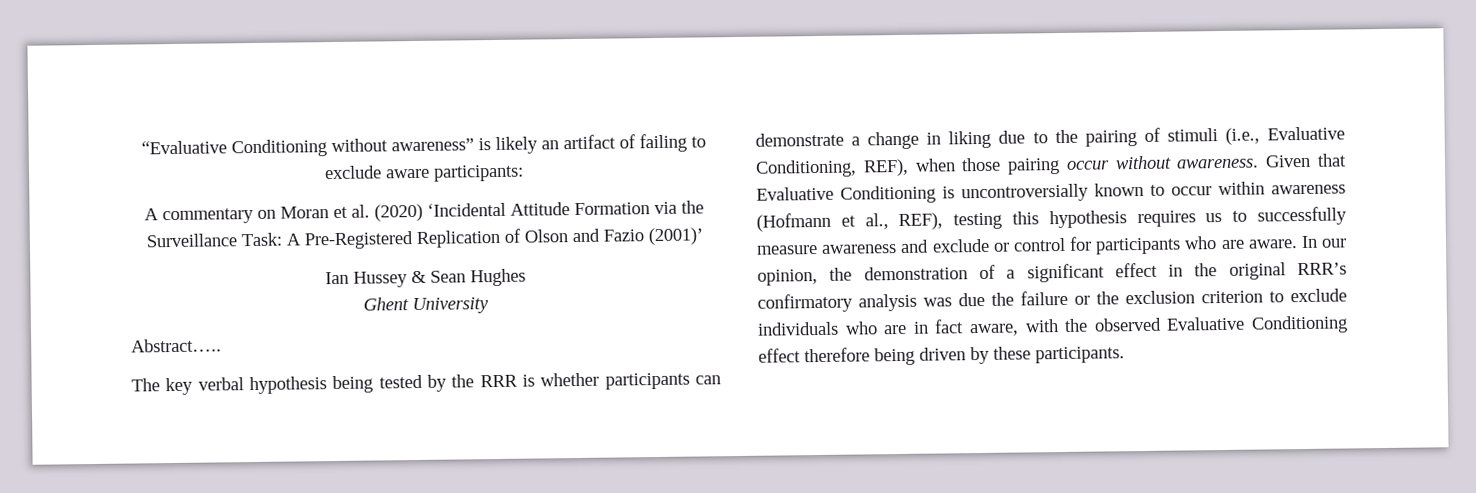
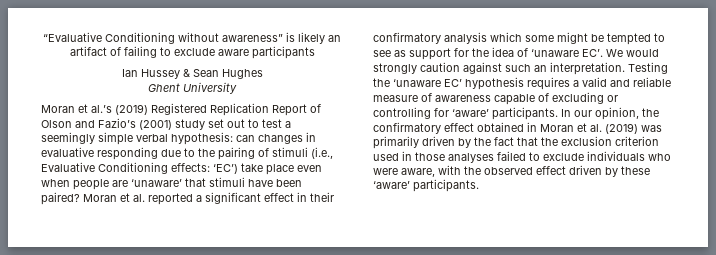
- “Evaluative Conditioning without awareness” is likely an artifact of failing to exclude aware participants:
- A commentary on Moran et al. (2020) ‘Incidental Attitude Formation via the Surveillance Task: A Pre-Registered Replication of Olson and Fazio (2001)’
+ “Evaluative Conditioning without awareness” is likely an artifact of failing to exclude aware participants
- Abstract…..
- The key verbal hypothesis being tested by the RRR is whether participants can demonstrate a change in liking due to the pairing of stimuli (i.e., Evaluative Conditioning, REF), when those pairing occur without awareness. Given that Evaluative Conditioning is uncontroversially known to occur within awareness (Hofmann et al., REF), testing this hypothesis requires us to successfully measure awareness and exclude or control for participants who are aware. In our opinion, the demonstration of a significant effect in the original RRR’s confirmatory analysis was due the failure or the exclusion criterion to exclude individuals who are in fact aware, with the observed Evaluative Conditioning effect therefore being driven by these participants.
+ Moran et al.’s (2019) Registered Replication Report of Olson and Fazio’s (2001) study set out to test a seemingly simple verbal hypothesis: can changes in evaluative responding due to the pairing of stimuli (i.e., Evaluative Conditioning effects: ‘EC’) take place even when people are ‘unaware’ that stimuli have been paired? Moran et al. reported a significant effect in their confirmatory analysis which some might be tempted to see as support for the idea of ‘unaware EC’. We would strongly caution against such an interpretation. Testing the ‘unaware EC’ hypothesis requires a valid and reliable measure of awareness capable of excluding or controlling for ‘aware’ participants. In our opinion, the confirmatory effect obtained in Moran et al. (2019) was primarily driven by the fact that the exclusion criterion used in those analyses failed to exclude individuals who were aware, with the observed effect driven by these ‘aware’ participants.

